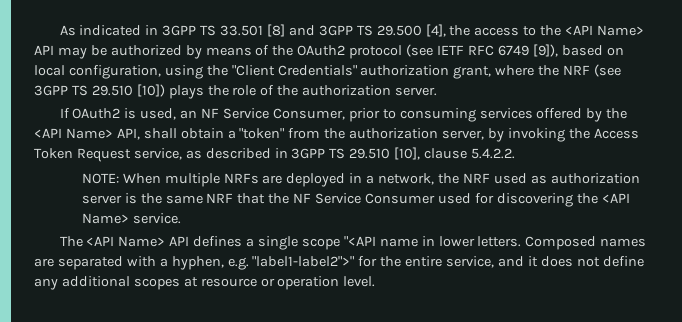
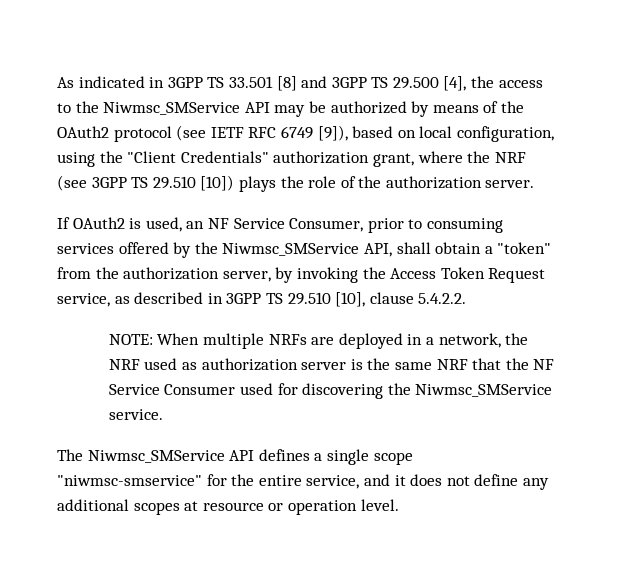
- As indicated in 3GPP TS 33.501 [8] and 3GPP TS 29.500 [4], the access to the <API Name> API may be authorized by means of the OAuth2 protocol (see IETF RFC 6749 [9]), based on local configuration, using the "Client Credentials" authorization grant, where the NRF (see 3GPP TS 29.510 [10]) plays the role of the authorization server.
+ As indicated in 3GPP TS 33.501 [8] and 3GPP TS 29.500 [4], the access to the Niwmsc_SMService API may be authorized by means of the OAuth2 protocol (see IETF RFC 6749 [9]), based on local configuration, using the "Client Credentials" authorization grant, where the NRF (see 3GPP TS 29.510 [10]) plays the role of the authorization server.
- If OAuth2 is used, an NF Service Consumer, prior to consuming services offered by the <API Name> API, shall obtain a "token" from the authorization server, by invoking the Access Token Request service, as described in 3GPP TS 29.510 [10], clause 5.4.2.2.
+ If OAuth2 is used, an NF Service Consumer, prior to consuming services offered by the Niwmsc_SMService API, shall obtain a "token" from the authorization server, by invoking the Access Token Request service, as described in 3GPP TS 29.510 [10], clause 5.4.2.2.
- NOTE: When multiple NRFs are deployed in a network, the NRF used as authorization server is the same NRF that the NF Service Consumer used for discovering the <API Name> service.
+ NOTE: When multiple NRFs are deployed in a network, the NRF used as authorization server is the same NRF that the NF Service Consumer used for discovering the Niwmsc_SMService service.
- The <API Name> API defines a single scope "<API name in lower letters. Composed names are separated with a hyphen, e.g. "label1-label2">" for the entire service, and it does not define any additional scopes at resource or operation level.
+ The Niwmsc_SMService API defines a single scope "niwmsc-smservice" for the entire service, and it does not define any additional scopes at resource or operation level.

